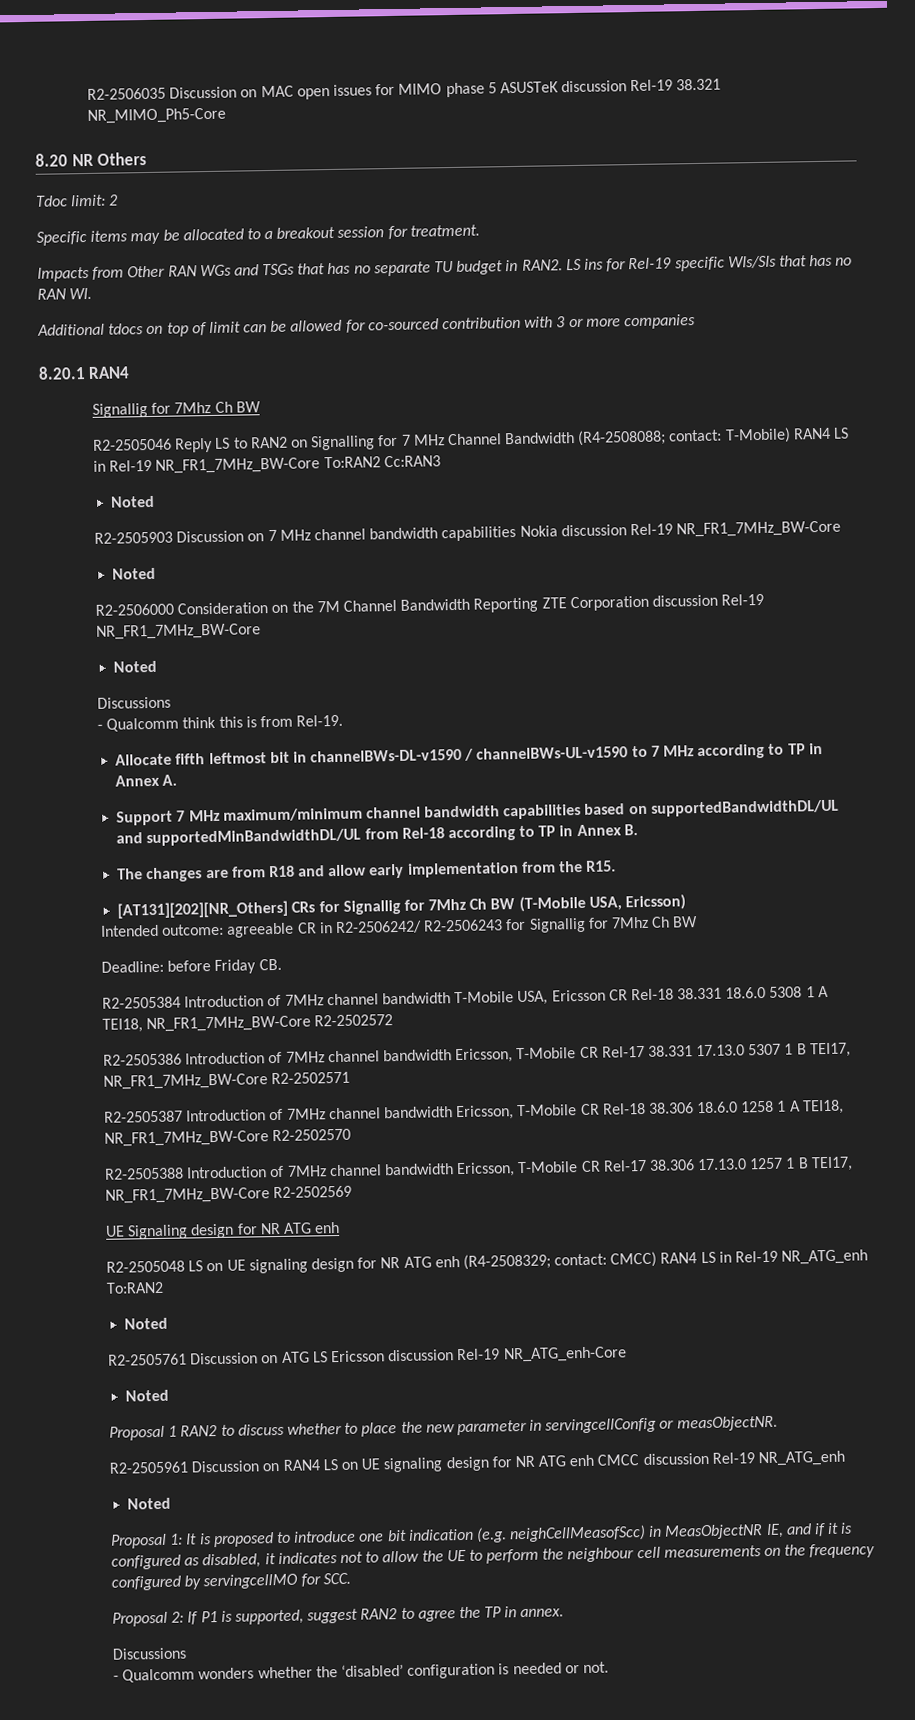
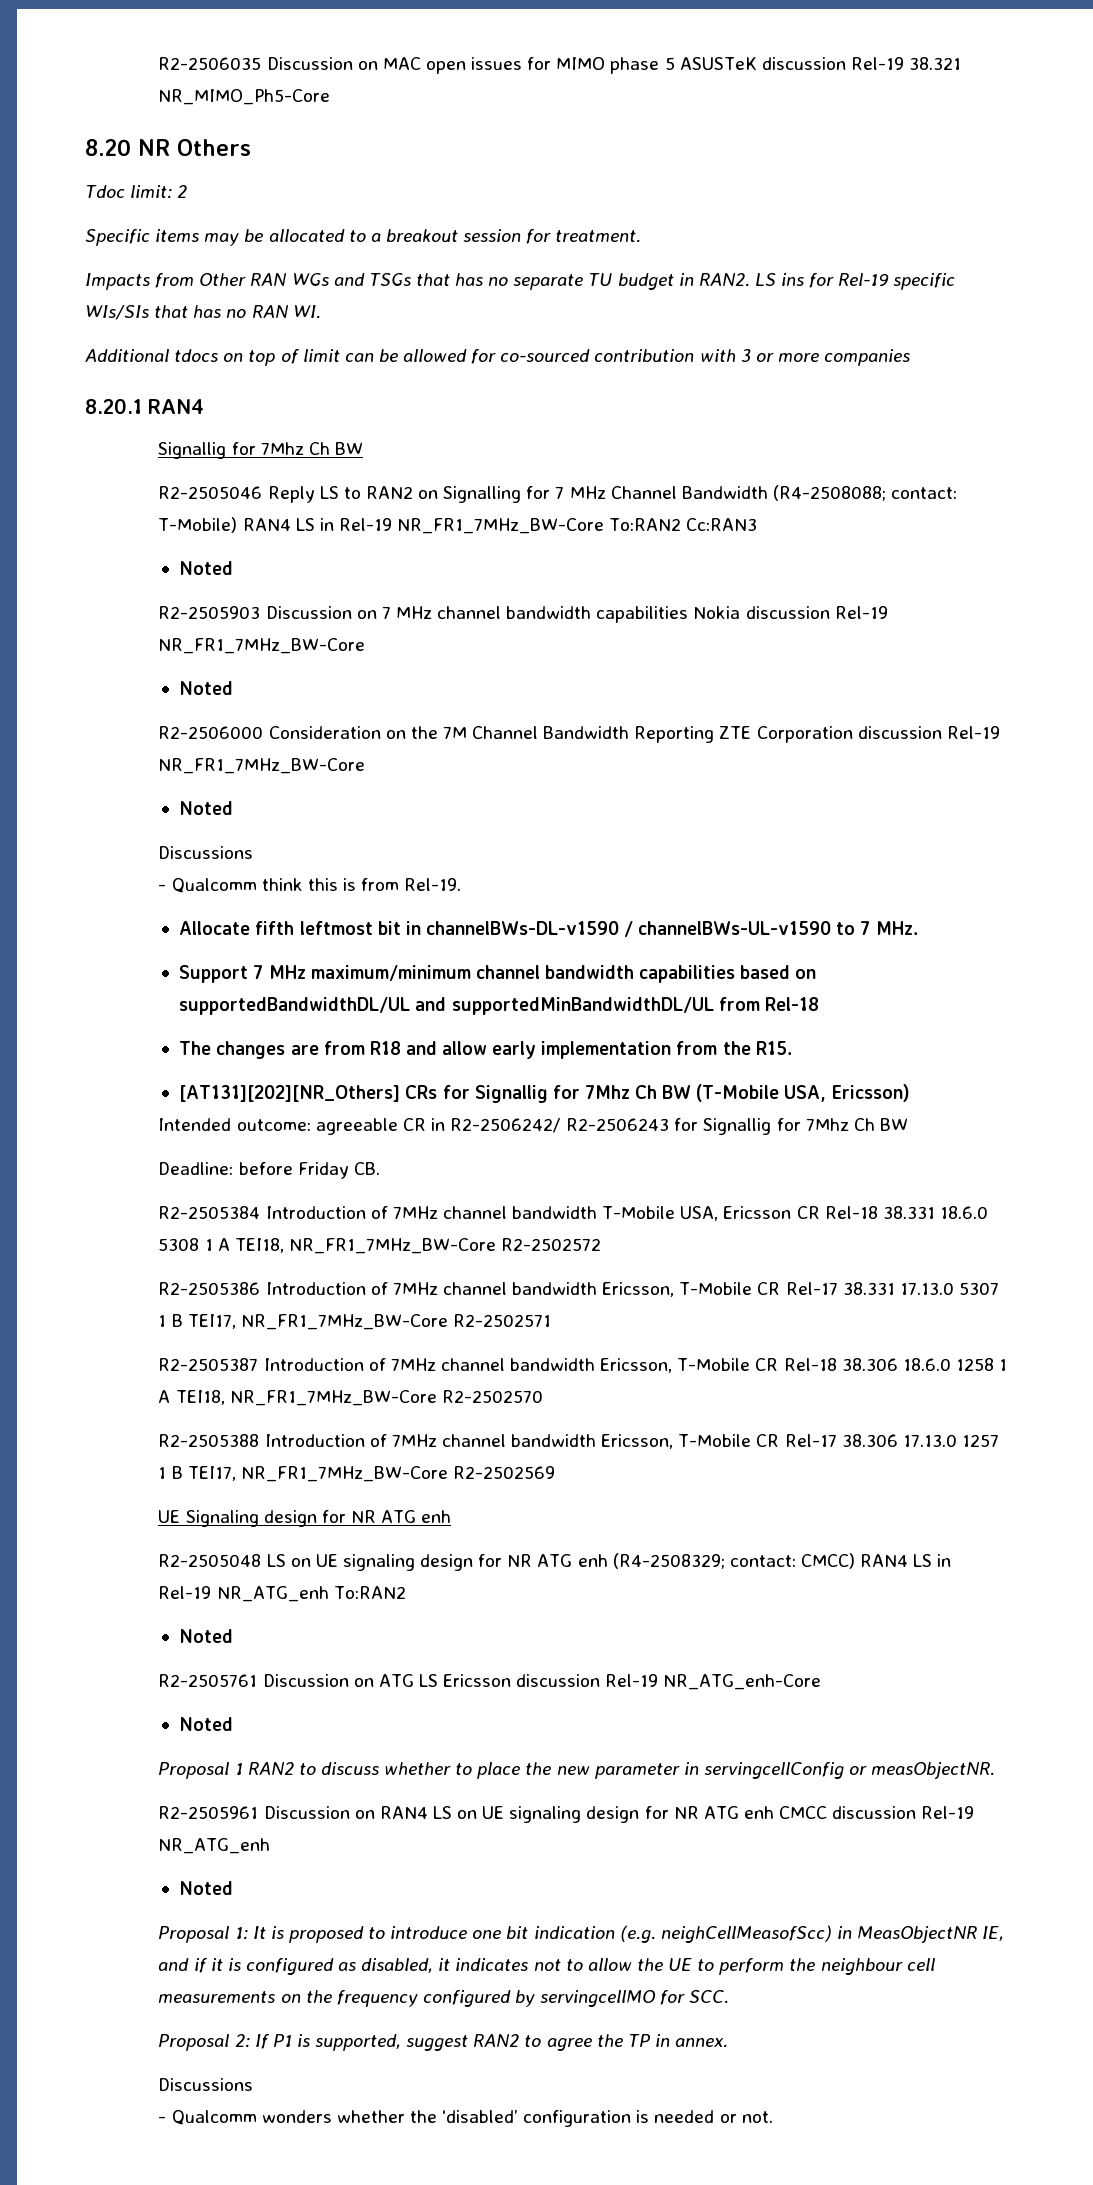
- Allocate fifth leftmost bit in channelBWs-DL-v1590 / channelBWs-UL-v1590 to 7 MHz according to TP in Annex A.
+ Allocate fifth leftmost bit in channelBWs-DL-v1590 / channelBWs-UL-v1590 to 7 MHz.
- Support 7 MHz maximum/minimum channel bandwidth capabilities based on supportedBandwidthDL/UL and supportedMinBandwidthDL/UL from Rel-18 according to TP in Annex B.
+ Support 7 MHz maximum/minimum channel bandwidth capabilities based on supportedBandwidthDL/UL and supportedMinBandwidthDL/UL from Rel-18

